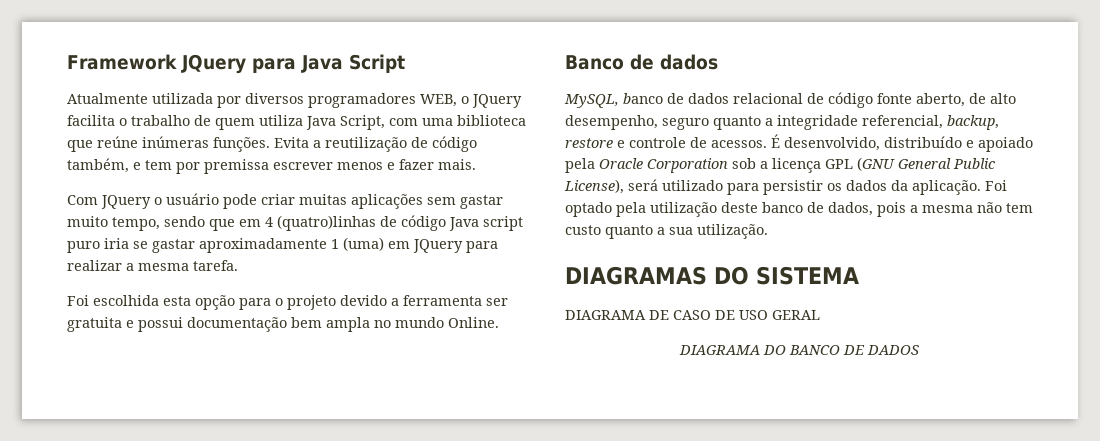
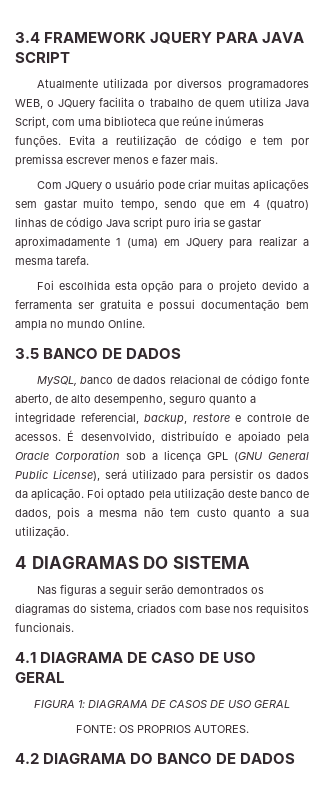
- Framework JQuery para Java Script
+ 3.4 FRAMEWORK JQUERY PARA JAVA SCRIPT
- Evita a reutilização de código também, e tem por premissa escrever menos e fazer mais.
+ Evita a reutilização de código e tem por premissa escrever menos e fazer mais.
- Com JQuery o usuário pode criar muitas aplicações sem gastar muito tempo, sendo que em 4 (quatro)linhas de código Java script puro iria se gastar aproximadamente 1 (uma) em JQuery para realizar a mesma tarefa.
+ Com JQuery o usuário pode criar muitas aplicações sem gastar muito tempo, sendo que em 4 (quatro) linhas de código Java script puro iria se gastar aproximadamente 1 (uma) em JQuery para realizar a mesma tarefa.
- Banco de dados
+ 3.5 BANCO DE DADOS
- DIAGRAMAS DO SISTEMA
+ 4 DIAGRAMAS DO SISTEMA
- DIAGRAMA DE CASO DE USO GERAL
+ Nas figuras a seguir serão demontrados os diagramas do sistema, criados com base nos requisitos funcionais.
+ 4.1 DIAGRAMA DE CASO DE USO GERAL
- DIAGRAMA DO BANCO DE DADOS
+ FIGURA 1: DIAGRAMA DE CASOS DE USO GERAL
+ FONTE: OS PROPRIOS AUTORES.
+ 4.2 DIAGRAMA DO BANCO DE DADOS

